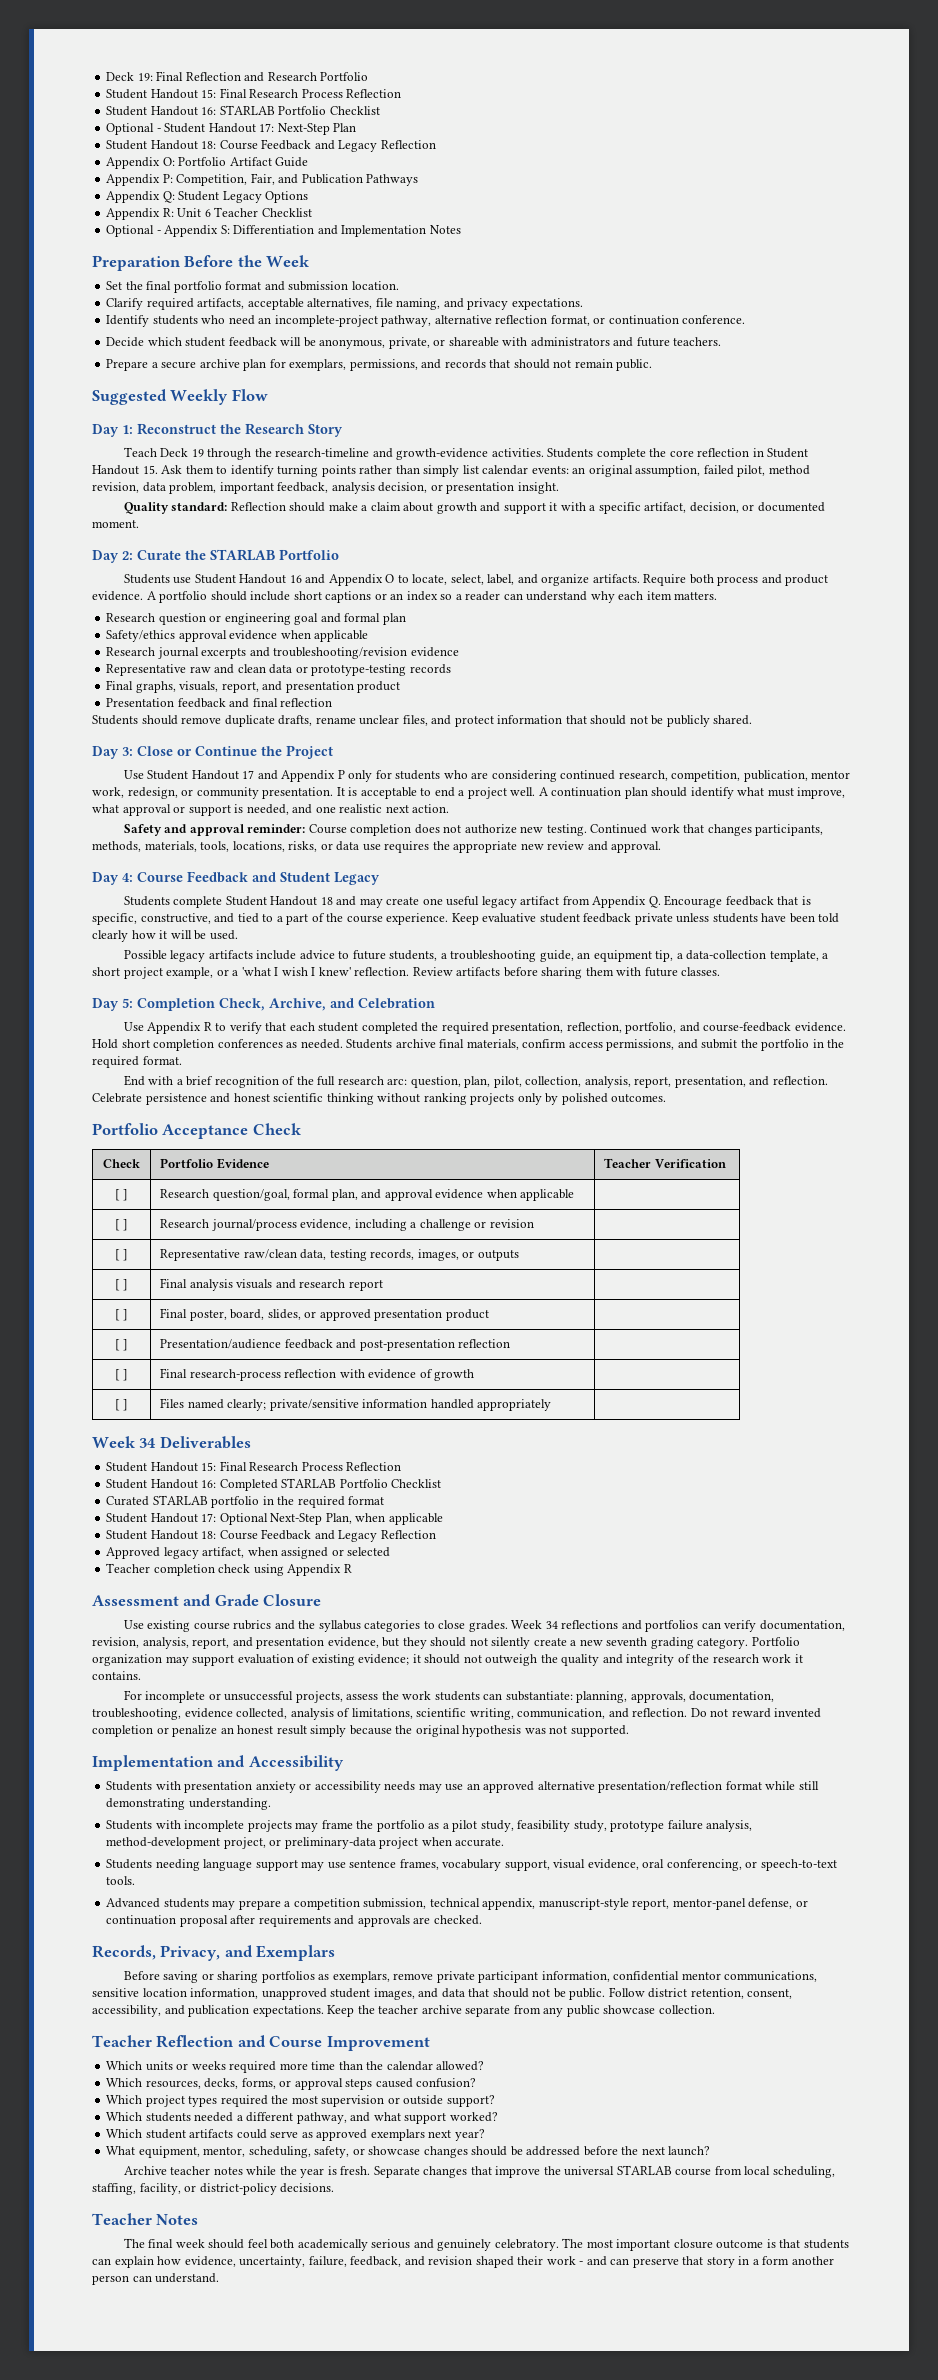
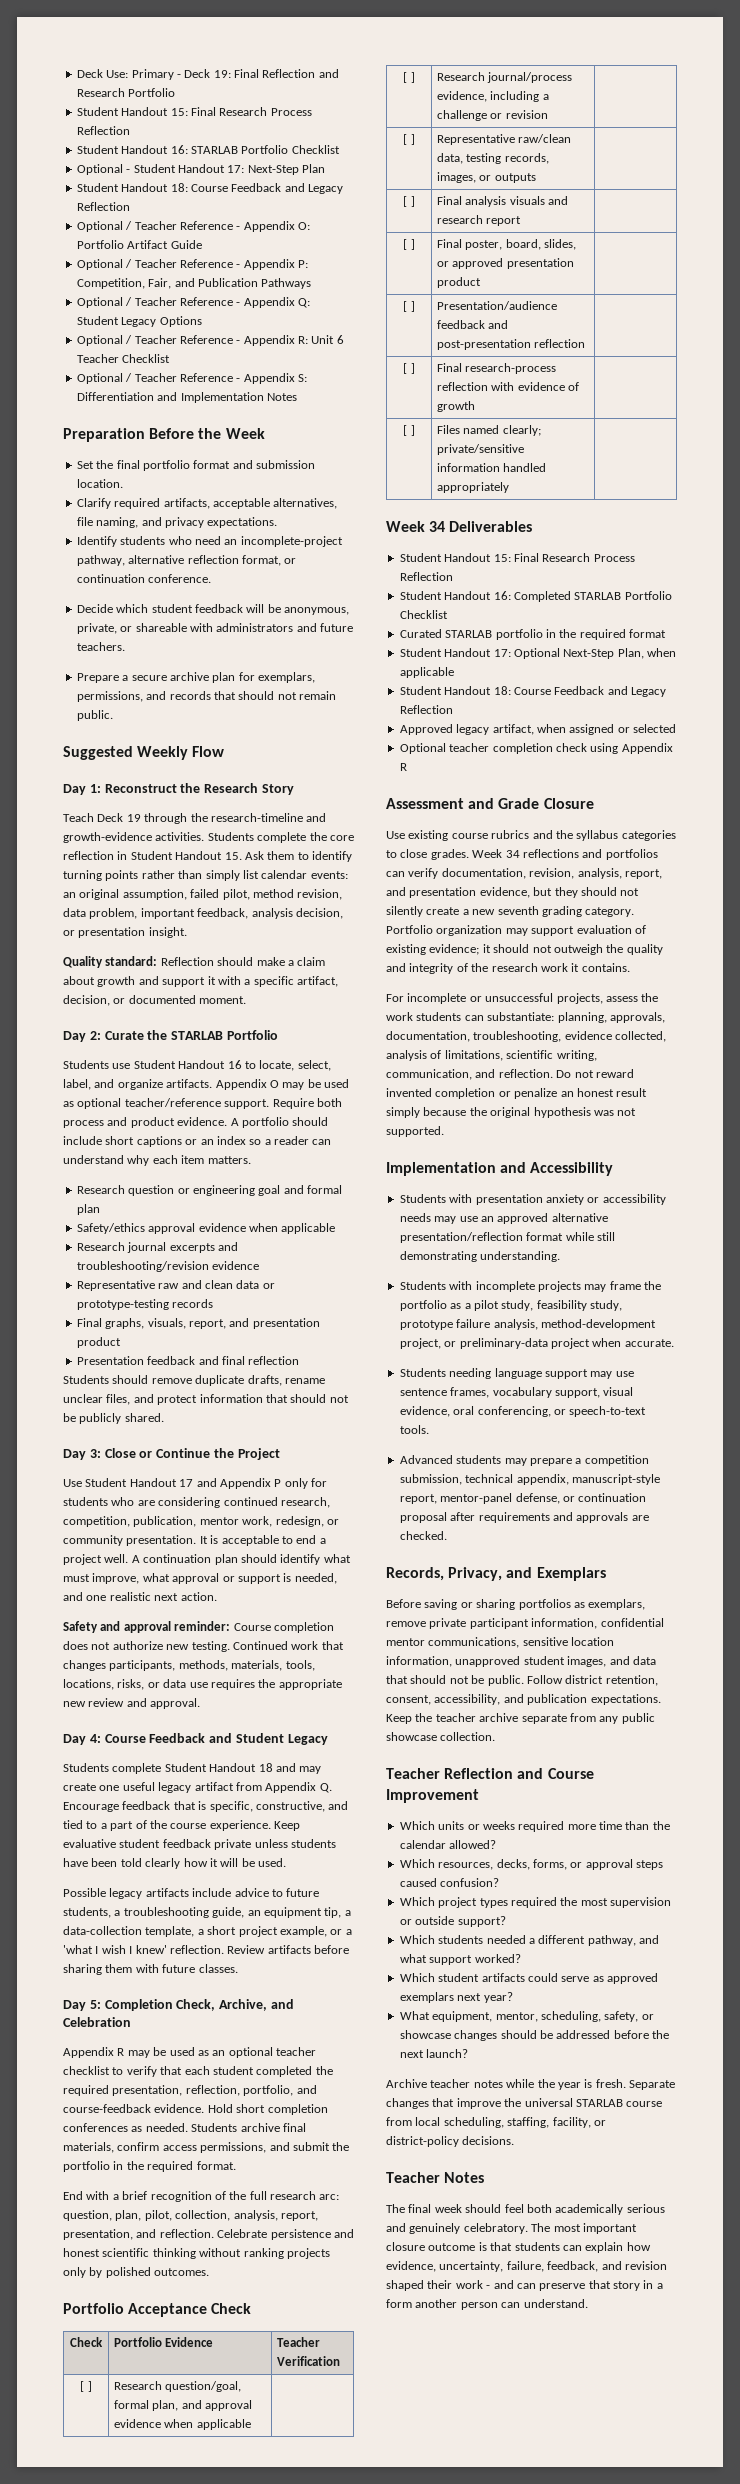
- Deck 19: Final Reflection and Research Portfolio
+ Deck Use: Primary - Deck 19: Final Reflection and Research Portfolio
- Appendix O: Portfolio Artifact Guide
+ Optional / Teacher Reference - Appendix O: Portfolio Artifact Guide
- Appendix P: Competition, Fair, and Publication Pathways
+ Optional / Teacher Reference - Appendix P: Competition, Fair, and Publication Pathways
- Appendix Q: Student Legacy Options
+ Optional / Teacher Reference - Appendix Q: Student Legacy Options
- Appendix R: Unit 6 Teacher Checklist
+ Optional / Teacher Reference - Appendix R: Unit 6 Teacher Checklist
- Optional - Appendix S: Differentiation and Implementation Notes
+ Optional / Teacher Reference - Appendix S: Differentiation and Implementation Notes
- Students use Student Handout 16 and Appendix O to locate, select, label, and organize artifacts.
+ Students use Student Handout 16 to locate, select, label, and organize artifacts.
+ Appendix O may be used as optional teacher/reference support.
- Use Appendix R to verify that each student completed the required presentation, reflection, portfolio, and course-feedback evidence.
+ Appendix R may be used as an optional teacher checklist to verify that each student completed the required presentation, reflection, portfolio, and course-feedback evidence.
- Teacher completion check using Appendix R
+ Optional teacher completion check using Appendix R

